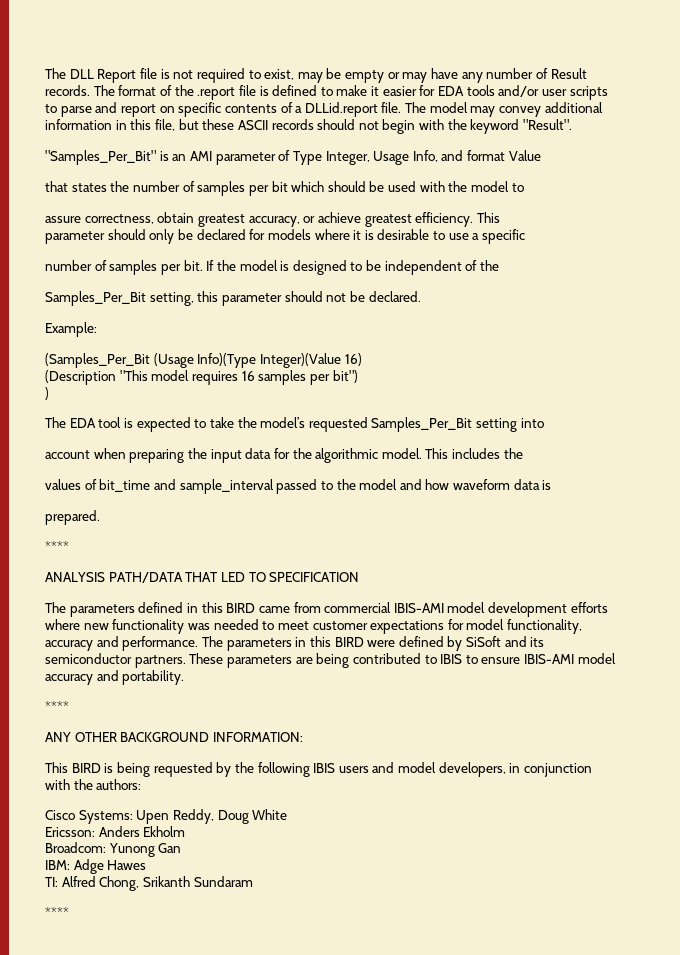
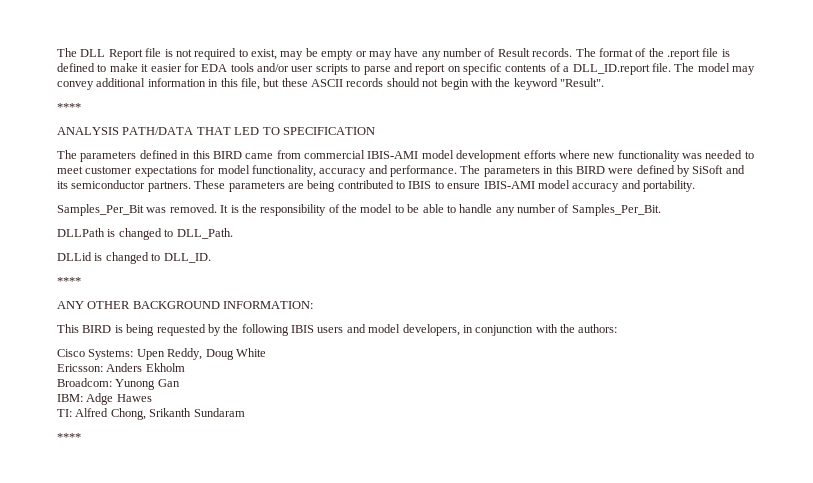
- The format of the .report file is defined to make it easier for EDA tools and/or user scripts to parse and report on specific contents of a DLLid.report file.
+ The format of the .report file is defined to make it easier for EDA tools and/or user scripts to parse and report on specific contents of a DLL_ID.report file.
- "Samples_Per_Bit" is an AMI parameter of Type Integer, Usage Info, and format Value
- that states the number of samples per bit which should be used with the model to
- assure correctness, obtain greatest accuracy, or achieve greatest efficiency. This
- parameter should only be declared for models where it is desirable to use a specific
- number of samples per bit. If the model is designed to be independent of the
- Samples_Per_Bit setting, this parameter should not be declared.
- Example:
- (Samples_Per_Bit (Usage Info)(Type Integer)(Value 16)
- (Description "This model requires 16 samples per bit")
- )
- The EDA tool is expected to take the model’s requested Samples_Per_Bit setting into
- account when preparing the input data for the algorithmic model. This includes the
- values of bit_time and sample_interval passed to the model and how waveform data is
- prepared.
+ Samples_Per_Bit was removed. It is the responsibility of the model to be able to handle any number of Samples_Per_Bit.
+ DLLPath is changed to DLL_Path.
+ DLLid is changed to DLL_ID.

